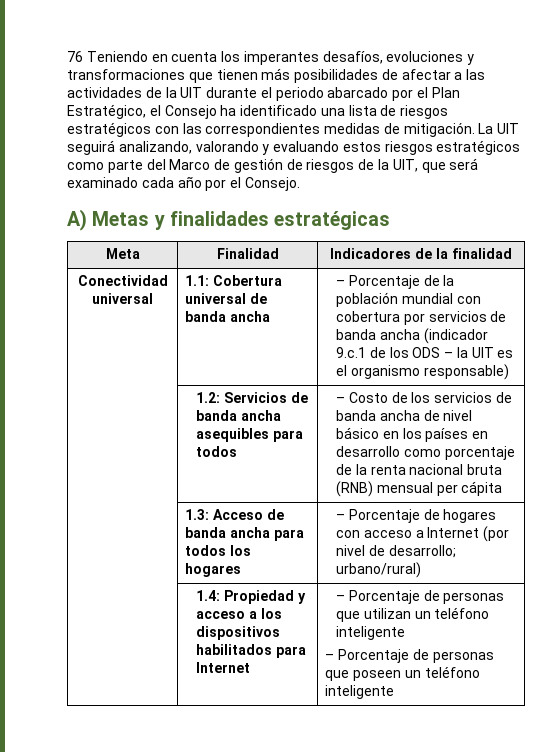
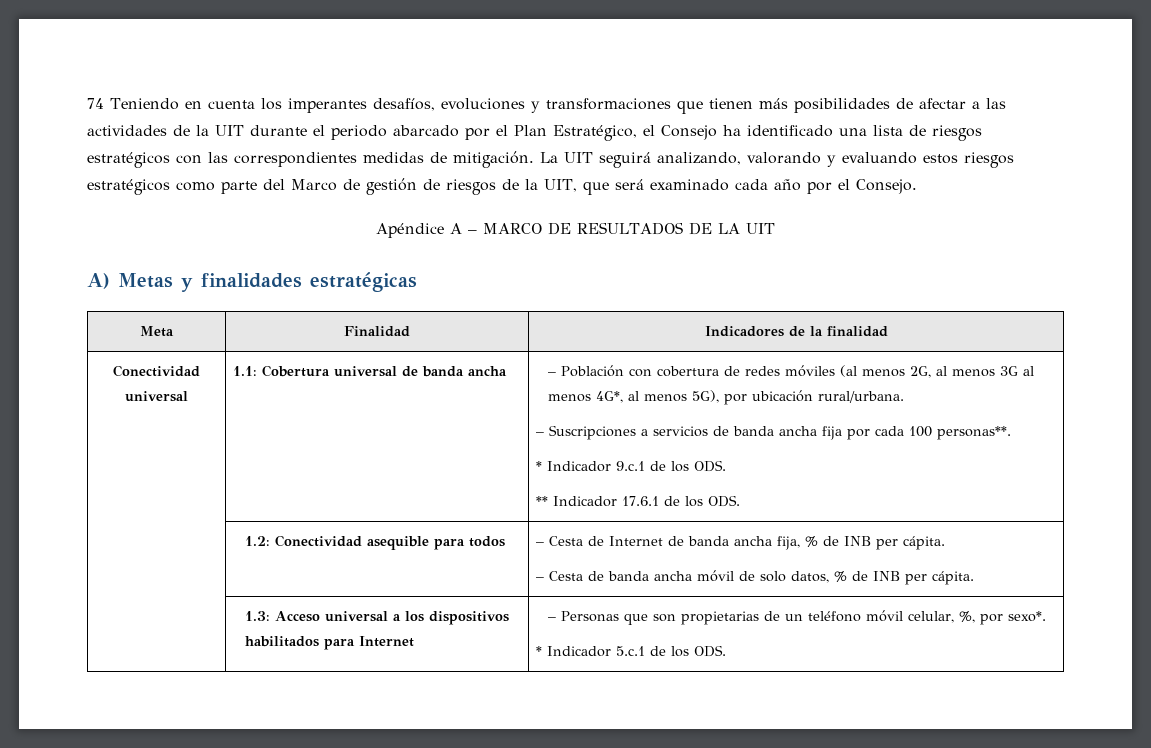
- 76 Teniendo en cuenta los imperantes desafíos, evoluciones y transformaciones que tienen más posibilidades de afectar a las actividades de la UIT durante el periodo abarcado por el Plan Estratégico, el Consejo ha identificado una lista de riesgos estratégicos con las correspondientes medidas de mitigación.
+ 74 Teniendo en cuenta los imperantes desafíos, evoluciones y transformaciones que tienen más posibilidades de afectar a las actividades de la UIT durante el periodo abarcado por el Plan Estratégico, el Consejo ha identificado una lista de riesgos estratégicos con las correspondientes medidas de mitigación.
+ Apéndice A – MARCO DE RESULTADOS DE LA UIT
- – Porcentaje de la población mundial con cobertura por servicios de banda ancha (indicador 9.c.1 de los ODS – la UIT es el organismo responsable)
- | 1.2: Servicios de banda ancha asequibles para todos | – Costo de los servicios de banda ancha de nivel básico en los países en desarrollo como porcentaje de la renta nacional bruta (RNB) mensual per cápita
- | 1.3: Acceso de banda ancha para todos los hogares | – Porcentaje de hogares con acceso a Internet (por nivel de desarrollo; urbano/rural)
- | 1.4: Propiedad y acceso a los dispositivos habilitados para Internet | – Porcentaje de personas que utilizan un teléfono inteligente
- – Porcentaje de personas que poseen un teléfono inteligente
+ – Población con cobertura de redes móviles (al menos 2G, al menos 3G al menos 4G*, al menos 5G), por ubicación rural/urbana.
+ – Suscripciones a servicios de banda ancha fija por cada 100 personas**.
+ * Indicador 9.c.1 de los ODS.
+ ** Indicador 17.6.1 de los ODS.
+ | 1.2: Conectividad asequible para todos | – Cesta de Internet de banda ancha fija, % de INB per cápita.
+ – Cesta de banda ancha móvil de solo datos, % de INB per cápita.
+ | 1.3: Acceso universal a los dispositivos habilitados para Internet | – Personas que son propietarias de un teléfono móvil celular, %, por sexo*.
+ * Indicador 5.c.1 de los ODS.

